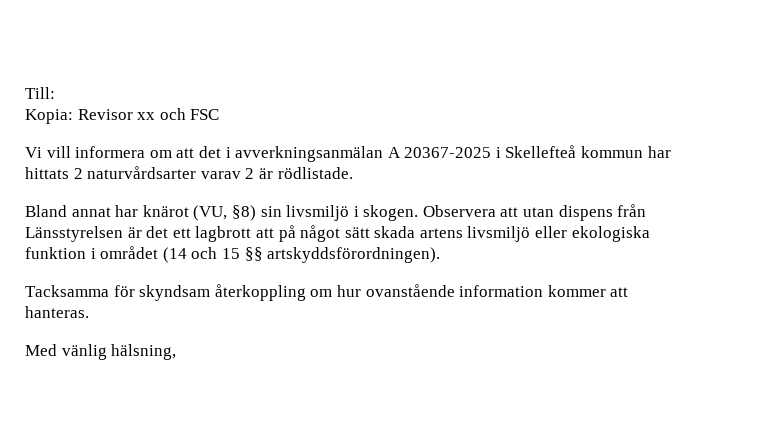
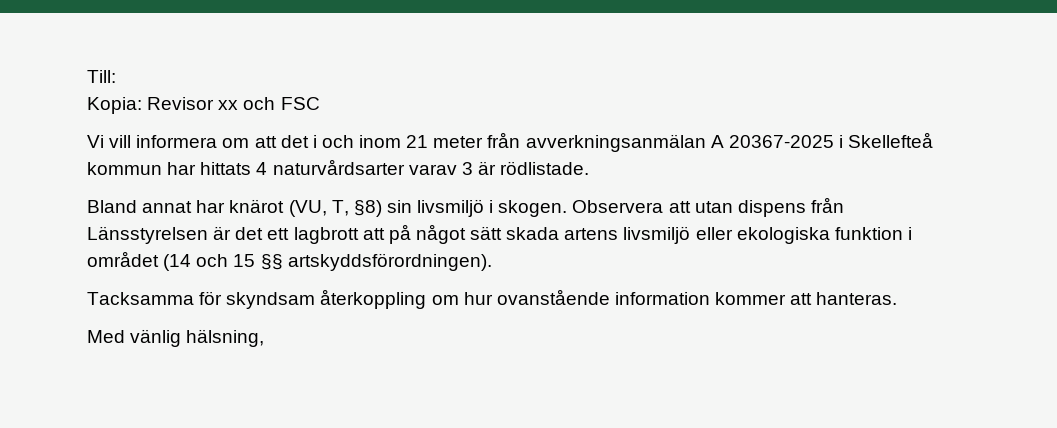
- Vi vill informera om att det i avverkningsanmälan A 20367-2025 i Skellefteå kommun har hittats 2 naturvårdsarter varav 2 är rödlistade.
+ Vi vill informera om att det i och inom 21 meter från avverkningsanmälan A 20367-2025 i Skellefteå kommun har hittats 4 naturvårdsarter varav 3 är rödlistade.
- Bland annat har knärot (VU, §8) sin livsmiljö i skogen.
+ Bland annat har knärot (VU, T, §8) sin livsmiljö i skogen.

